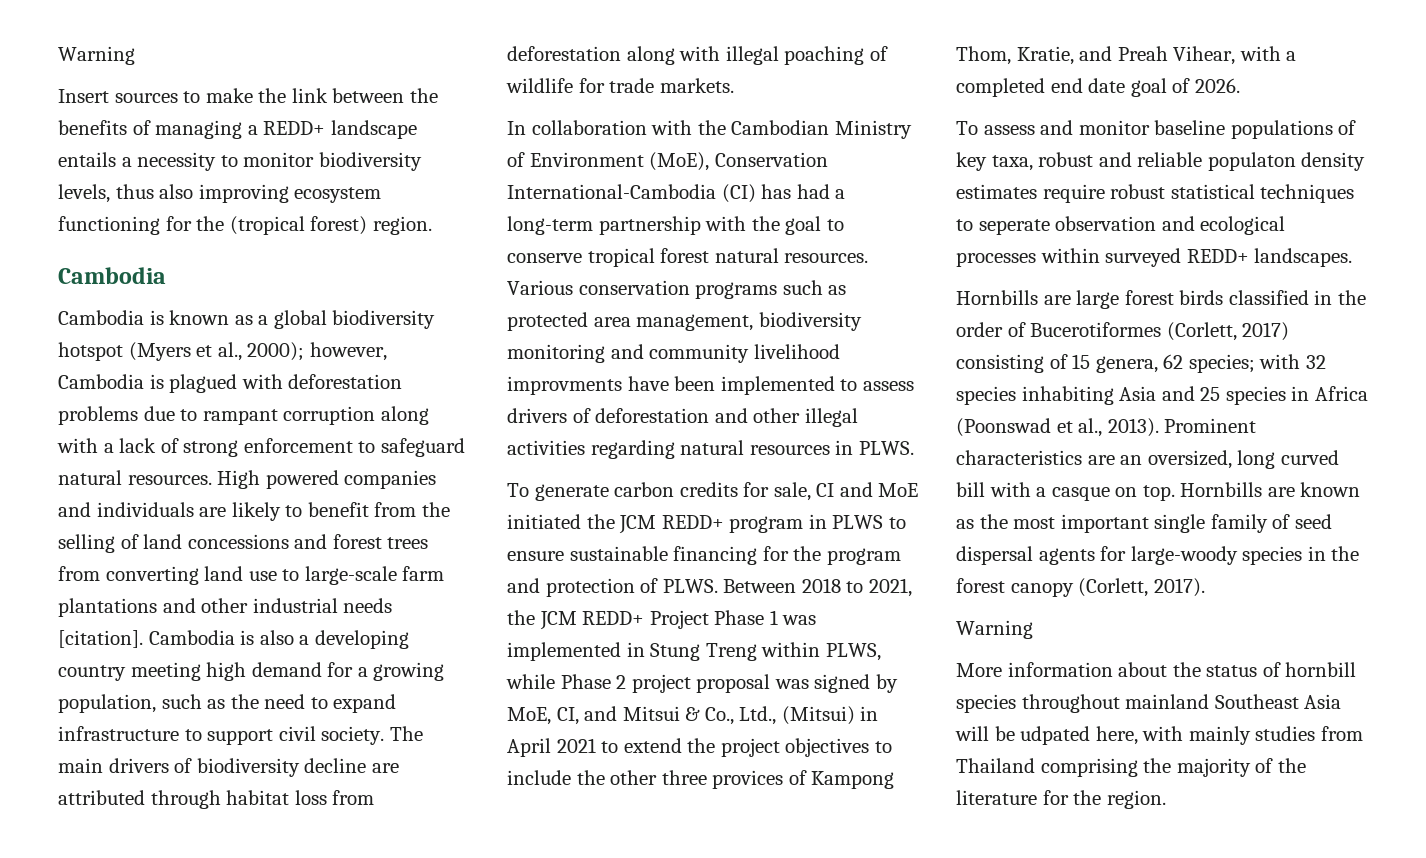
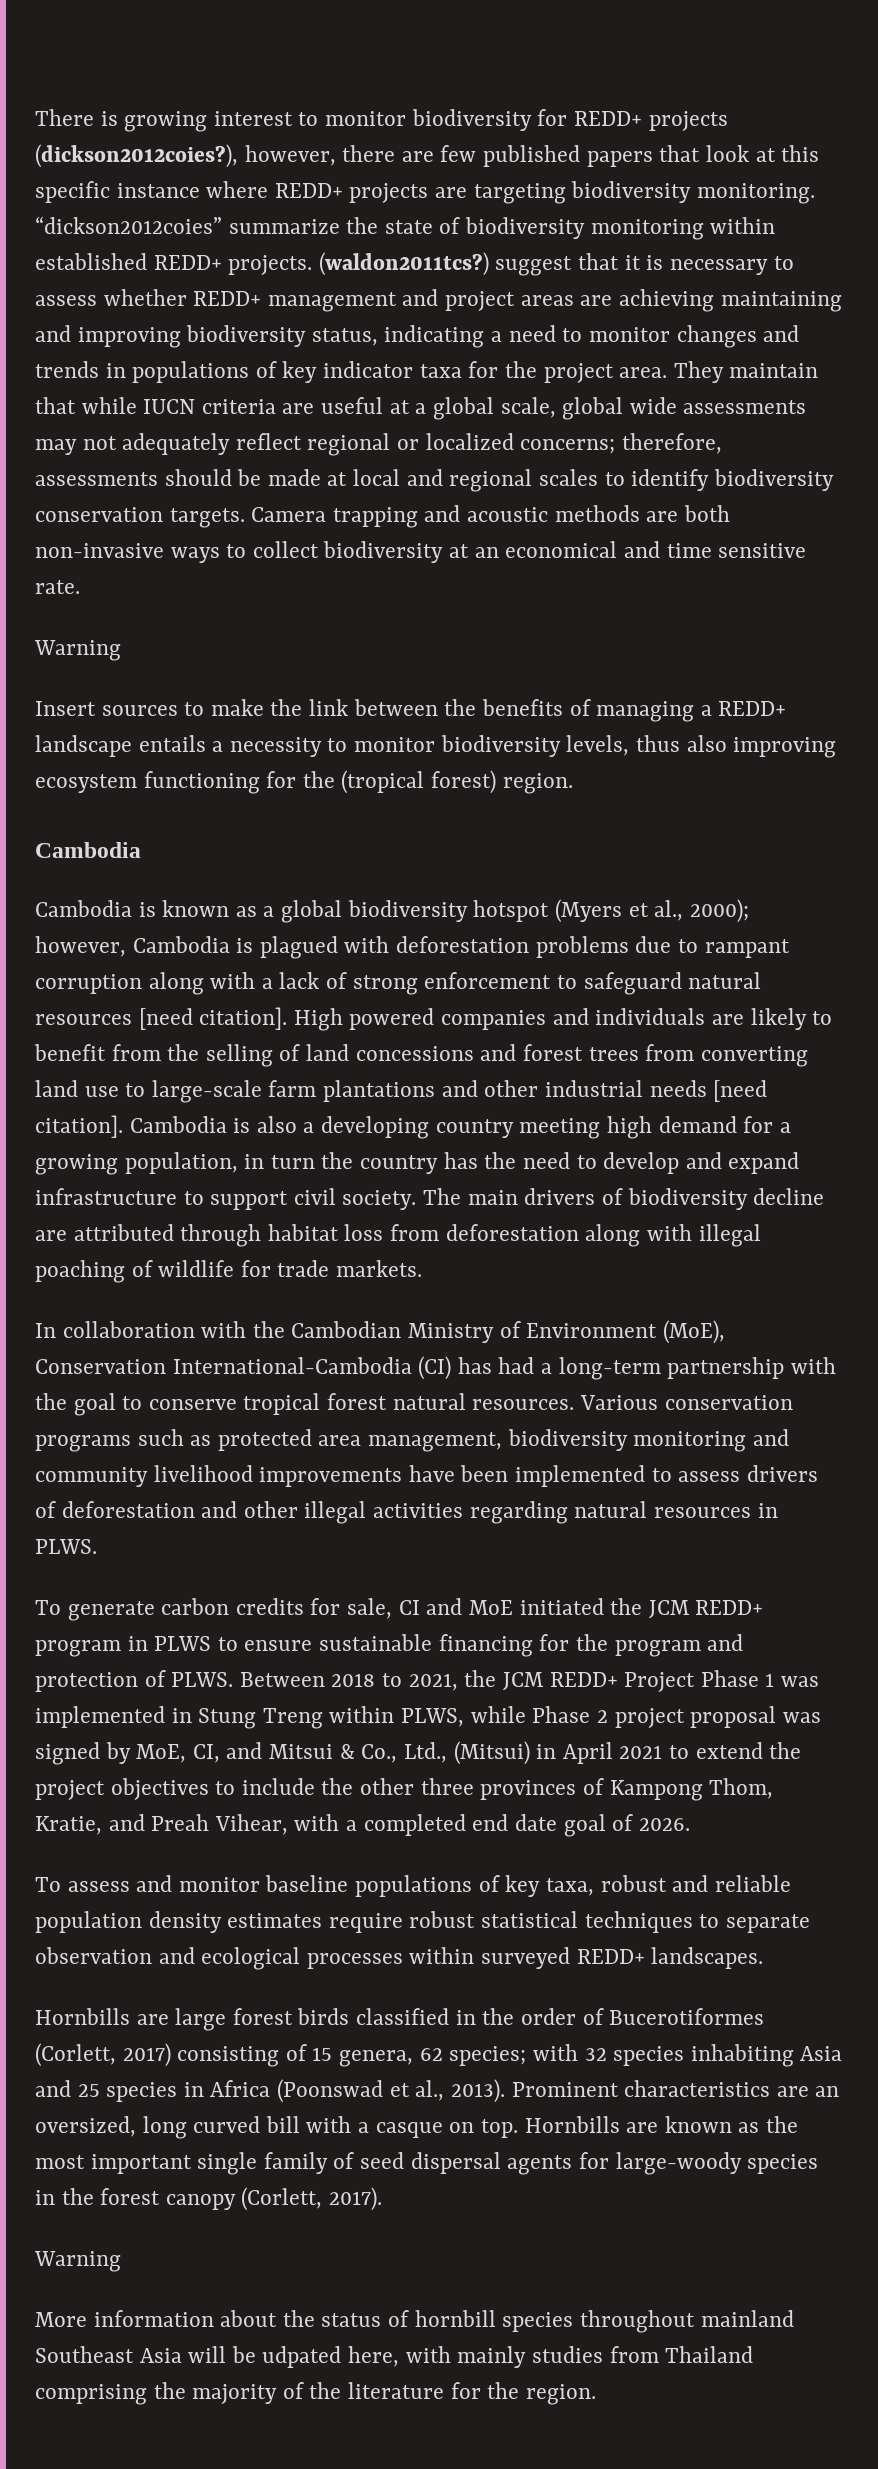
+ There is growing interest to monitor biodiversity for REDD+ projects (dickson2012coies?), however, there are few published papers that look at this specific instance where REDD+ projects are targeting biodiversity monitoring. “dickson2012coies” summarize the state of biodiversity monitoring within established REDD+ projects. (waldon2011tcs?) suggest that it is necessary to assess whether REDD+ management and project areas are achieving maintaining and improving biodiversity status, indicating a need to monitor changes and trends in populations of key indicator taxa for the project area. They maintain that while IUCN criteria are useful at a global scale, global wide assessments may not adequately reflect regional or localized concerns; therefore, assessments should be made at local and regional scales to identify biodiversity conservation targets. Camera trapping and acoustic methods are both non-invasive ways to collect biodiversity at an economical and time sensitive rate.
- Cambodia is known as a global biodiversity hotspot (Myers et al., 2000); however, Cambodia is plagued with deforestation problems due to rampant corruption along with a lack of strong enforcement to safeguard natural resources.
+ Cambodia is known as a global biodiversity hotspot (Myers et al., 2000); however, Cambodia is plagued with deforestation problems due to rampant corruption along with a lack of strong enforcement to safeguard natural resources [need citation].
- High powered companies and individuals are likely to benefit from the selling of land concessions and forest trees from converting land use to large-scale farm plantations and other industrial needs [citation].
+ High powered companies and individuals are likely to benefit from the selling of land concessions and forest trees from converting land use to large-scale farm plantations and other industrial needs [need citation].
- Cambodia is also a developing country meeting high demand for a growing population, such as the need to expand infrastructure to support civil society.
+ Cambodia is also a developing country meeting high demand for a growing population, in turn the country has the need to develop and expand infrastructure to support civil society.
- Various conservation programs such as protected area management, biodiversity monitoring and community livelihood improvments have been implemented to assess drivers of deforestation and other illegal activities regarding natural resources in PLWS.
+ Various conservation programs such as protected area management, biodiversity monitoring and community livelihood improvements have been implemented to assess drivers of deforestation and other illegal activities regarding natural resources in PLWS.
- Between 2018 to 2021, the JCM REDD+ Project Phase 1 was implemented in Stung Treng within PLWS, while Phase 2 project proposal was signed by MoE, CI, and Mitsui & Co., Ltd., (Mitsui) in April 2021 to extend the project objectives to include the other three provices of Kampong Thom, Kratie, and Preah Vihear, with a completed end date goal of 2026.
+ Between 2018 to 2021, the JCM REDD+ Project Phase 1 was implemented in Stung Treng within PLWS, while Phase 2 project proposal was signed by MoE, CI, and Mitsui & Co., Ltd., (Mitsui) in April 2021 to extend the project objectives to include the other three provinces of Kampong Thom, Kratie, and Preah Vihear, with a completed end date goal of 2026.
- To assess and monitor baseline populations of key taxa, robust and reliable populaton density estimates require robust statistical techniques to seperate observation and ecological processes within surveyed REDD+ landscapes.
+ To assess and monitor baseline populations of key taxa, robust and reliable population density estimates require robust statistical techniques to separate observation and ecological processes within surveyed REDD+ landscapes.

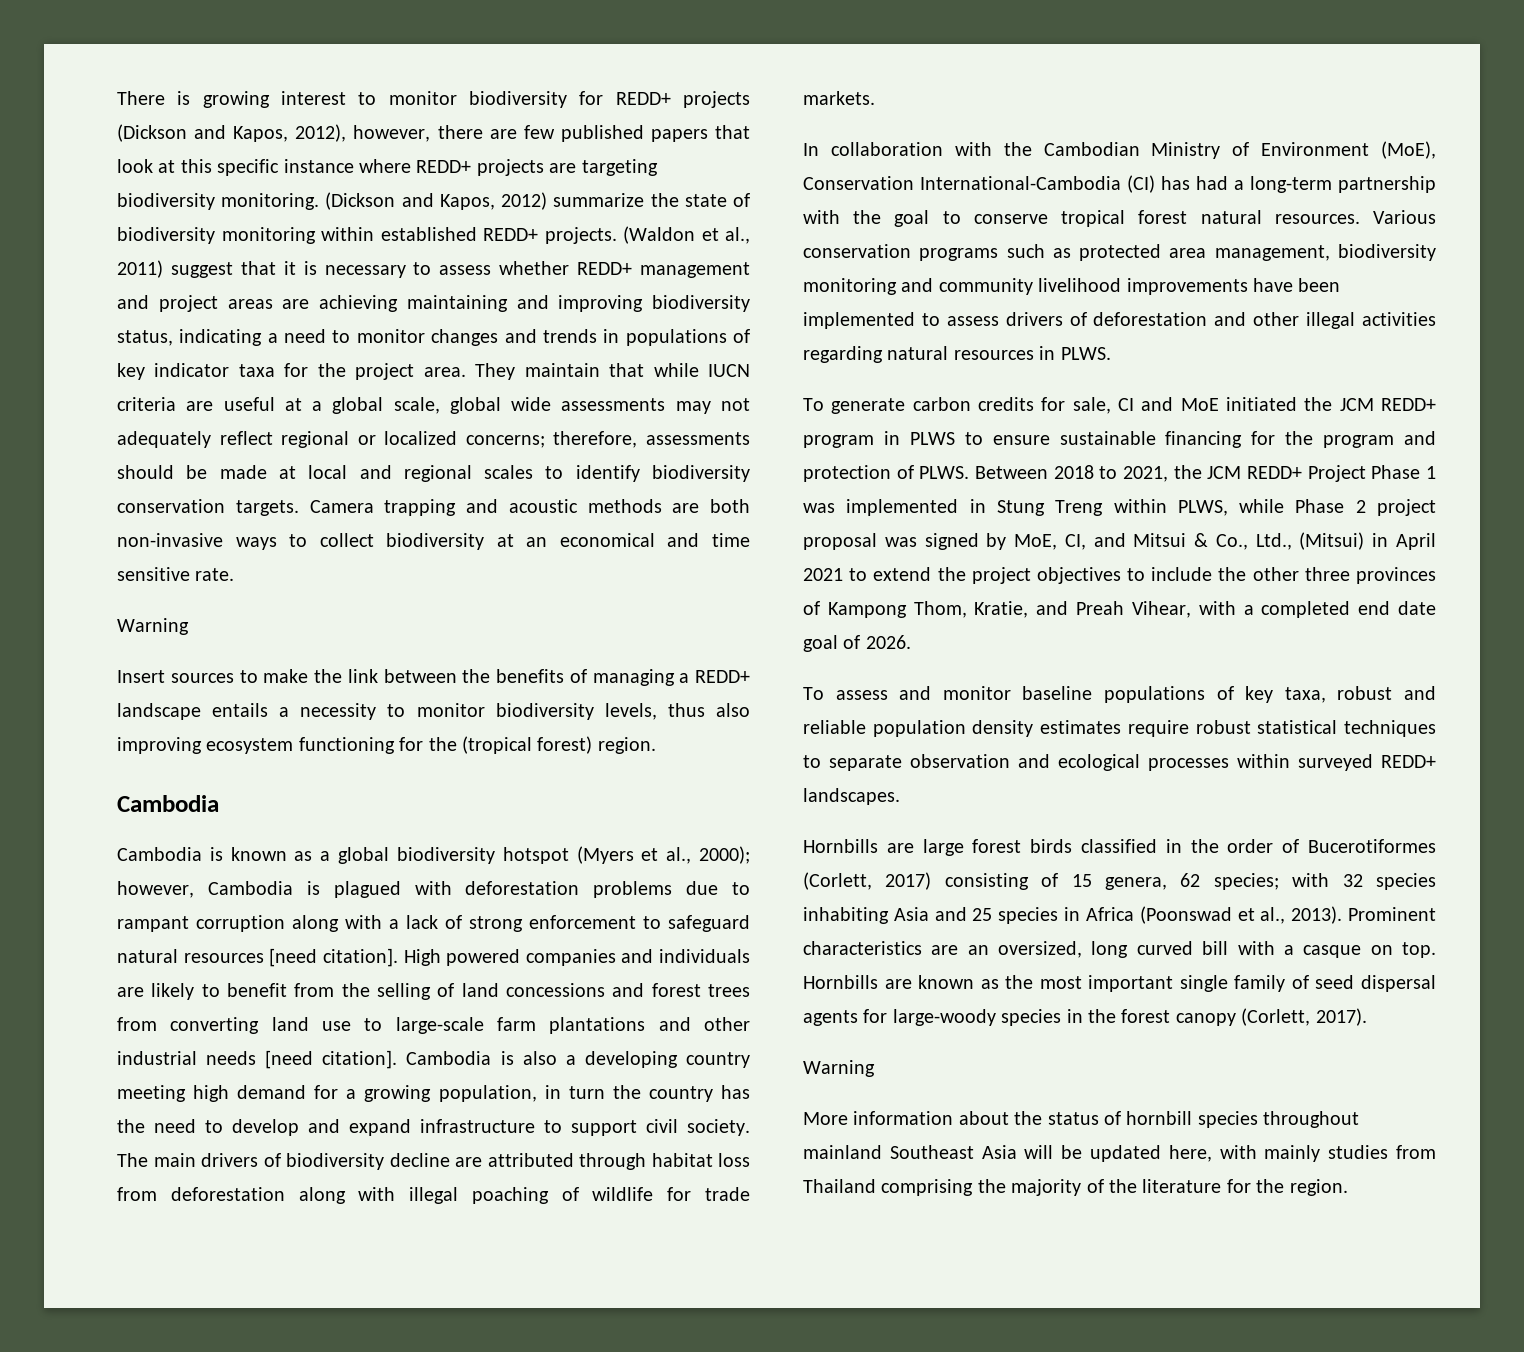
- There is growing interest to monitor biodiversity for REDD+ projects (dickson2012coies?), however, there are few published papers that look at this specific instance where REDD+ projects are targeting biodiversity monitoring.
+ There is growing interest to monitor biodiversity for REDD+ projects (Dickson and Kapos, 2012), however, there are few published papers that look at this specific instance where REDD+ projects are targeting biodiversity monitoring.
- “dickson2012coies” summarize the state of biodiversity monitoring within established REDD+ projects.
+ (Dickson and Kapos, 2012) summarize the state of biodiversity monitoring within established REDD+ projects.
- (waldon2011tcs?) suggest that it is necessary to assess whether REDD+ management and project areas are achieving maintaining and improving biodiversity status, indicating a need to monitor changes and trends in populations of key indicator taxa for the project area.
+ (Waldon et al., 2011) suggest that it is necessary to assess whether REDD+ management and project areas are achieving maintaining and improving biodiversity status, indicating a need to monitor changes and trends in populations of key indicator taxa for the project area.
- More information about the status of hornbill species throughout mainland Southeast Asia will be udpated here, with mainly studies from Thailand comprising the majority of the literature for the region.
+ More information about the status of hornbill species throughout mainland Southeast Asia will be updated here, with mainly studies from Thailand comprising the majority of the literature for the region.

